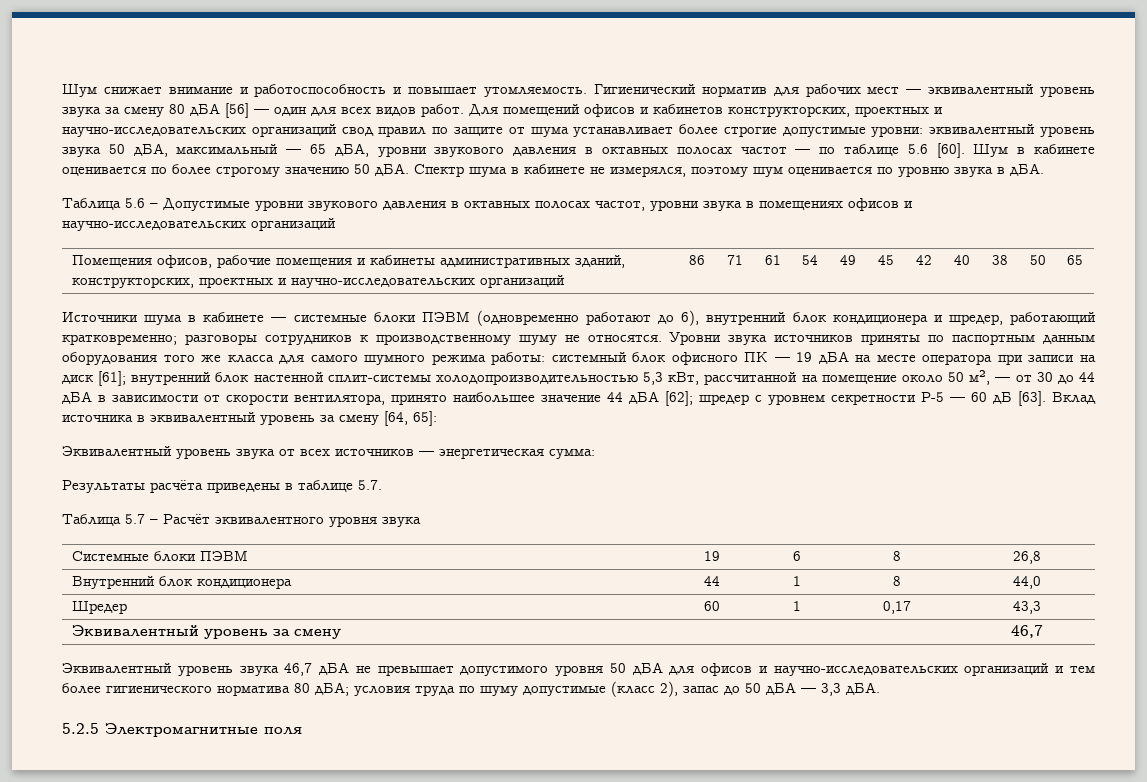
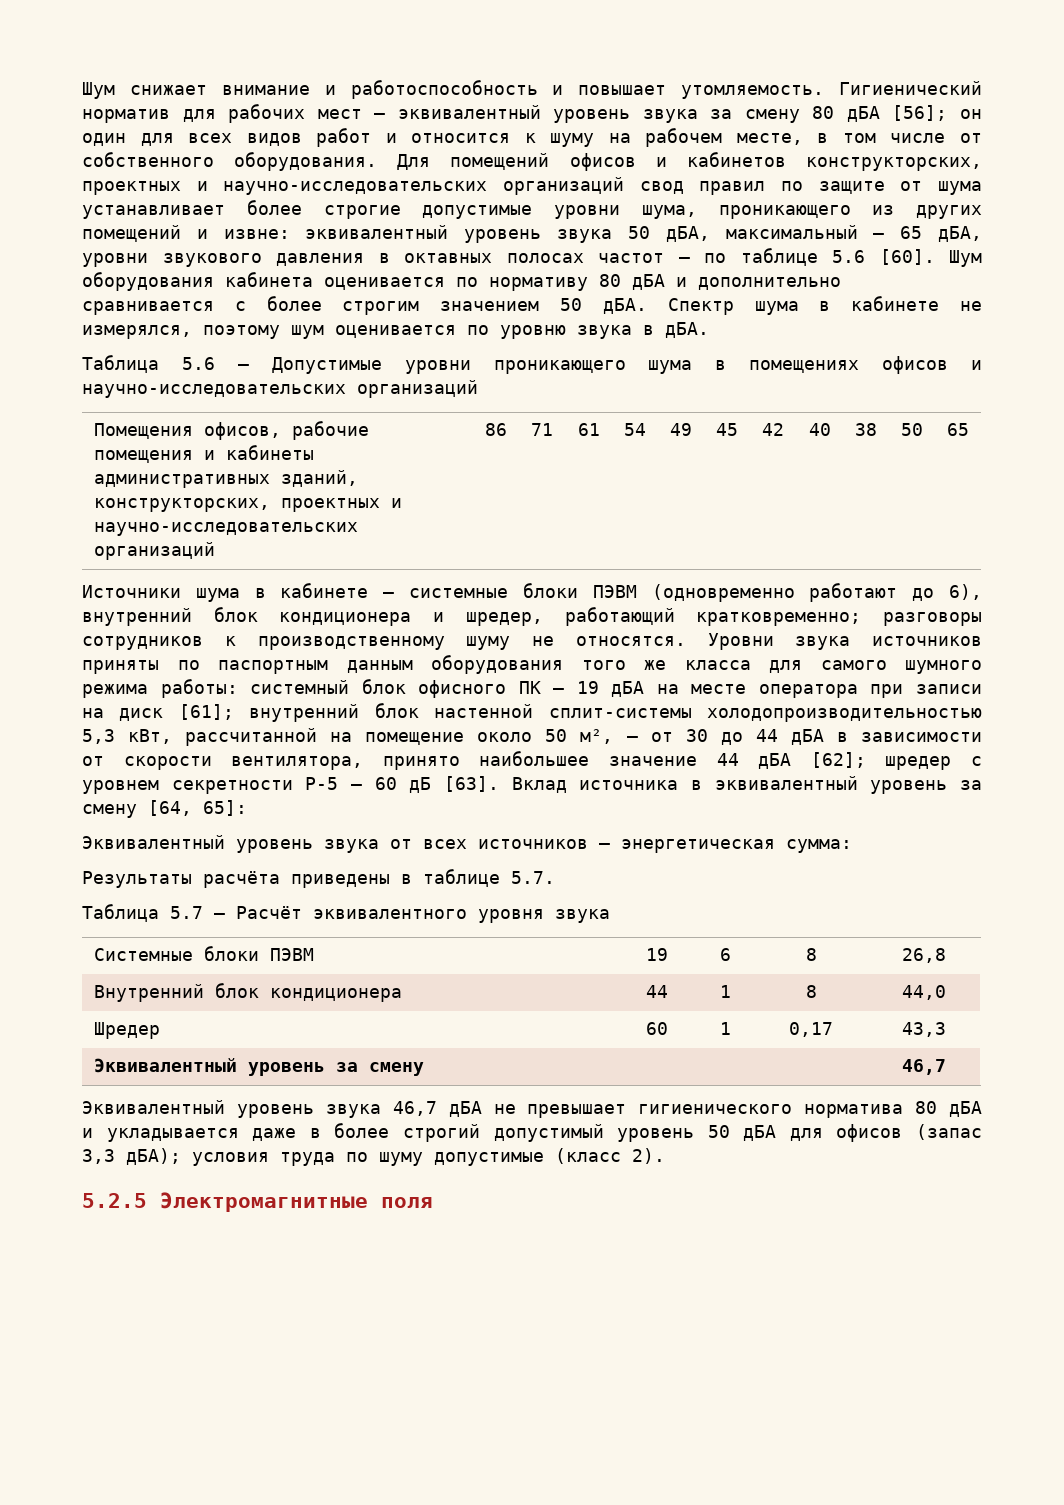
- Гигиенический норматив для рабочих мест — эквивалентный уровень звука за смену 80 дБА [56] — один для всех видов работ.
+ Гигиенический норматив для рабочих мест — эквивалентный уровень звука за смену 80 дБА [56]; он один для всех видов работ и относится к шуму на рабочем месте, в том числе от собственного оборудования.
- Для помещений офисов и кабинетов конструкторских, проектных и научно-исследовательских организаций свод правил по защите от шума устанавливает более строгие допустимые уровни: эквивалентный уровень звука 50 дБА, максимальный — 65 дБА, уровни звукового давления в октавных полосах частот — по таблице 5.6 [60].
+ Для помещений офисов и кабинетов конструкторских, проектных и научно-исследовательских организаций свод правил по защите от шума устанавливает более строгие допустимые уровни шума, проникающего из других помещений и извне: эквивалентный уровень звука 50 дБА, максимальный — 65 дБА, уровни звукового давления в октавных полосах частот — по таблице 5.6 [60].
- Шум в кабинете оценивается по более строгому значению 50 дБА.
+ Шум оборудования кабинета оценивается по нормативу 80 дБА и дополнительно сравнивается с более строгим значением 50 дБА.
- Таблица 5.6 – Допустимые уровни звукового давления в октавных полосах частот, уровни звука в помещениях офисов и научно-исследовательских организаций
+ Таблица 5.6 – Допустимые уровни проникающего шума в помещениях офисов и научно-исследовательских организаций
- Эквивалентный уровень звука 46,7 дБА не превышает допустимого уровня 50 дБА для офисов и научно-исследовательских организаций и тем более гигиенического норматива 80 дБА; условия труда по шуму допустимые (класс 2), запас до 50 дБА — 3,3 дБА.
+ Эквивалентный уровень звука 46,7 дБА не превышает гигиенического норматива 80 дБА и укладывается даже в более строгий допустимый уровень 50 дБА для офисов (запас 3,3 дБА); условия труда по шуму допустимые (класс 2).

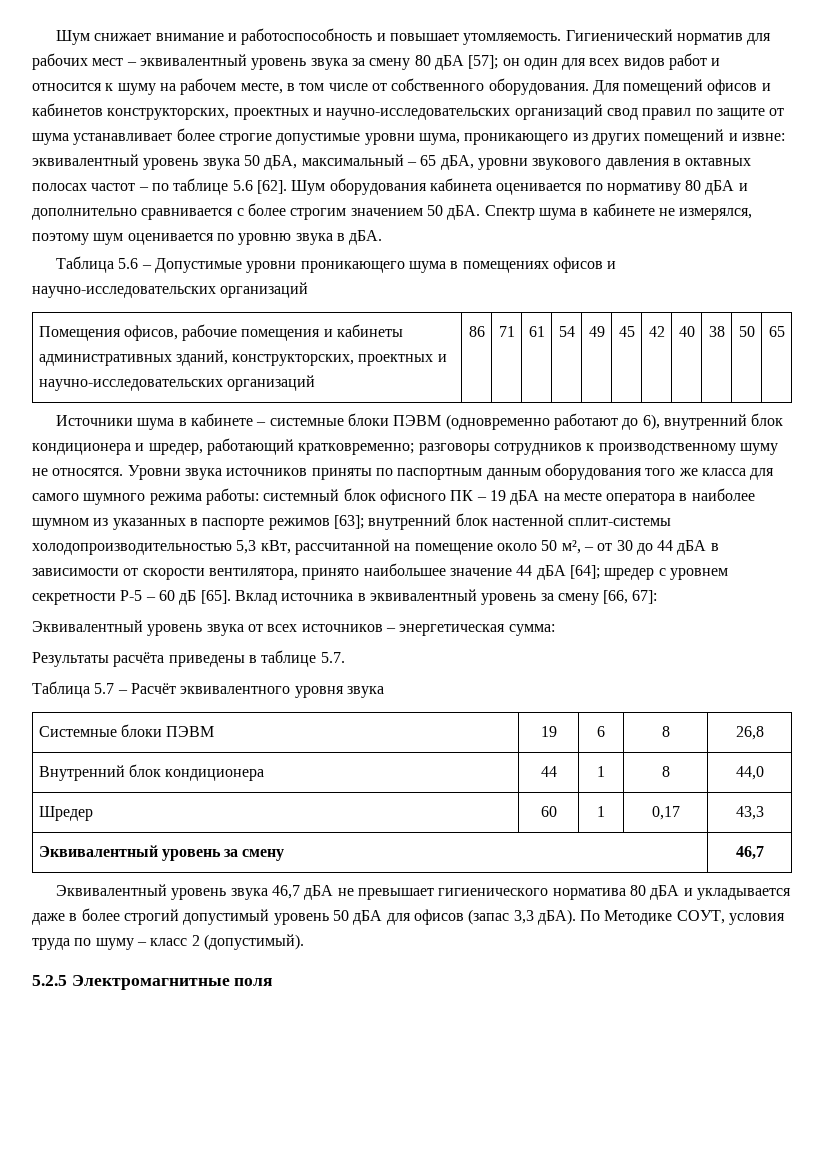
- Гигиенический норматив для рабочих мест — эквивалентный уровень звука за смену 80 дБА [56]; он один для всех видов работ и относится к шуму на рабочем месте, в том числе от собственного оборудования.
+ Гигиенический норматив для рабочих мест – эквивалентный уровень звука за смену 80 дБА [57]; он один для всех видов работ и относится к шуму на рабочем месте, в том числе от собственного оборудования.
- Для помещений офисов и кабинетов конструкторских, проектных и научно-исследовательских организаций свод правил по защите от шума устанавливает более строгие допустимые уровни шума, проникающего из других помещений и извне: эквивалентный уровень звука 50 дБА, максимальный — 65 дБА, уровни звукового давления в октавных полосах частот — по таблице 5.6 [60].
+ Для помещений офисов и кабинетов конструкторских, проектных и научно-исследовательских организаций свод правил по защите от шума устанавливает более строгие допустимые уровни шума, проникающего из других помещений и извне: эквивалентный уровень звука 50 дБА, максимальный – 65 дБА, уровни звукового давления в октавных полосах частот – по таблице 5.6 [62].
- Источники шума в кабинете — системные блоки ПЭВМ (одновременно работают до 6), внутренний блок кондиционера и шредер, работающий кратковременно; разговоры сотрудников к производственному шуму не относятся.
+ Источники шума в кабинете – системные блоки ПЭВМ (одновременно работают до 6), внутренний блок кондиционера и шредер, работающий кратковременно; разговоры сотрудников к производственному шуму не относятся.
- Уровни звука источников приняты по паспортным данным оборудования того же класса для самого шумного режима работы: системный блок офисного ПК — 19 дБА на месте оператора при записи на диск [61]; внутренний блок настенной сплит-системы холодопроизводительностью 5,3 кВт, рассчитанной на помещение около 50 м², — от 30 до 44 дБА в зависимости от скорости вентилятора, принято наибольшее значение 44 дБА [62]; шредер с уровнем секретности P-5 — 60 дБ [63].
+ Уровни звука источников приняты по паспортным данным оборудования того же класса для самого шумного режима работы: системный блок офисного ПК – 19 дБА на месте оператора в наиболее шумном из указанных в паспорте режимов [63]; внутренний блок настенной сплит-системы холодопроизводительностью 5,3 кВт, рассчитанной на помещение около 50 м², – от 30 до 44 дБА в зависимости от скорости вентилятора, принято наибольшее значение 44 дБА [64]; шредер с уровнем секретности P-5 – 60 дБ [65].
- Вклад источника в эквивалентный уровень за смену [64, 65]:
+ Вклад источника в эквивалентный уровень за смену [66, 67]:
- Эквивалентный уровень звука от всех источников — энергетическая сумма:
+ Эквивалентный уровень звука от всех источников – энергетическая сумма:
- Эквивалентный уровень звука 46,7 дБА не превышает гигиенического норматива 80 дБА и укладывается даже в более строгий допустимый уровень 50 дБА для офисов (запас 3,3 дБА); условия труда по шуму допустимые (класс 2).
+ Эквивалентный уровень звука 46,7 дБА не превышает гигиенического норматива 80 дБА и укладывается даже в более строгий допустимый уровень 50 дБА для офисов (запас 3,3 дБА). По Методике СОУТ, условия труда по шуму – класс 2 (допустимый).

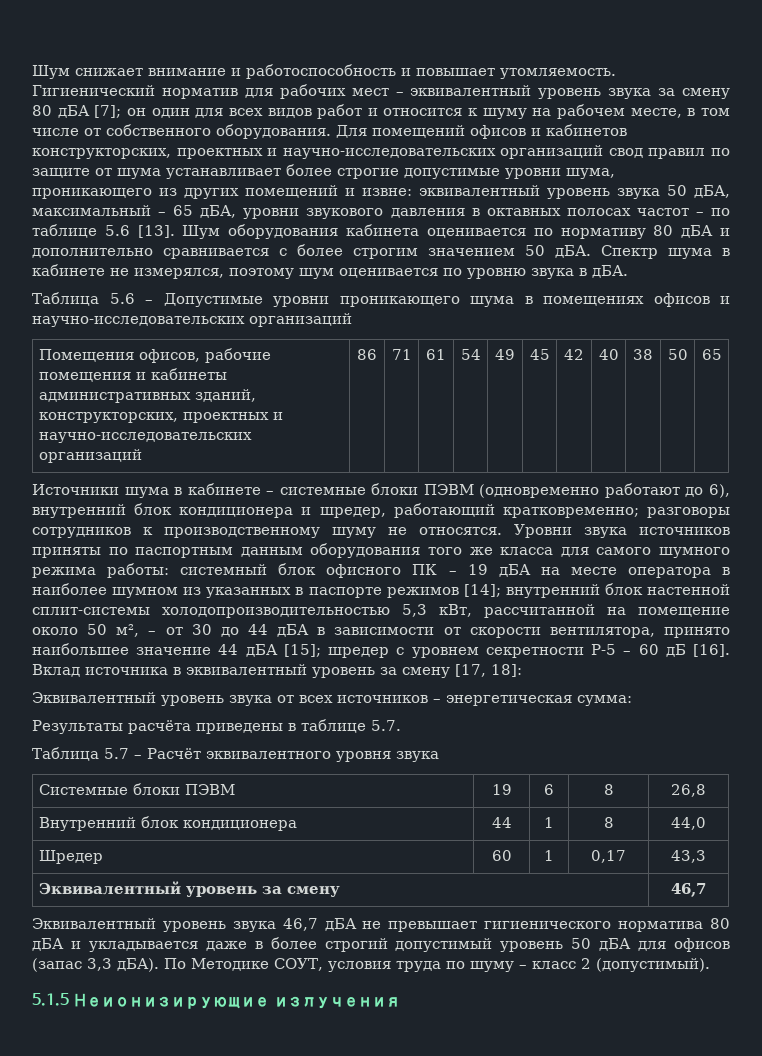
- Гигиенический норматив для рабочих мест – эквивалентный уровень звука за смену 80 дБА [57]; он один для всех видов работ и относится к шуму на рабочем месте, в том числе от собственного оборудования.
+ Гигиенический норматив для рабочих мест – эквивалентный уровень звука за смену 80 дБА [7]; он один для всех видов работ и относится к шуму на рабочем месте, в том числе от собственного оборудования.
- Для помещений офисов и кабинетов конструкторских, проектных и научно-исследовательских организаций свод правил по защите от шума устанавливает более строгие допустимые уровни шума, проникающего из других помещений и извне: эквивалентный уровень звука 50 дБА, максимальный – 65 дБА, уровни звукового давления в октавных полосах частот – по таблице 5.6 [62].
+ Для помещений офисов и кабинетов конструкторских, проектных и научно-исследовательских организаций свод правил по защите от шума устанавливает более строгие допустимые уровни шума, проникающего из других помещений и извне: эквивалентный уровень звука 50 дБА, максимальный – 65 дБА, уровни звукового давления в октавных полосах частот – по таблице 5.6 [13].
- системный блок офисного ПК – 19 дБА на месте оператора в наиболее шумном из указанных в паспорте режимов [63];
+ системный блок офисного ПК – 19 дБА на месте оператора в наиболее шумном из указанных в паспорте режимов [14];
- внутренний блок настенной сплит-системы холодопроизводительностью 5,3 кВт, рассчитанной на помещение около 50 м², – от 30 до 44 дБА в зависимости от скорости вентилятора, принято наибольшее значение 44 дБА [64];
+ внутренний блок настенной сплит-системы холодопроизводительностью 5,3 кВт, рассчитанной на помещение около 50 м², – от 30 до 44 дБА в зависимости от скорости вентилятора, принято наибольшее значение 44 дБА [15];
- шредер с уровнем секретности P-5 – 60 дБ [65].
+ шредер с уровнем секретности P-5 – 60 дБ [16].
- Вклад источника в эквивалентный уровень за смену [66, 67]:
+ Вклад источника в эквивалентный уровень за смену [17, 18]:
- 5.2.5 Электромагнитные поля
+ 5.1.5 Неионизирующие излучения

